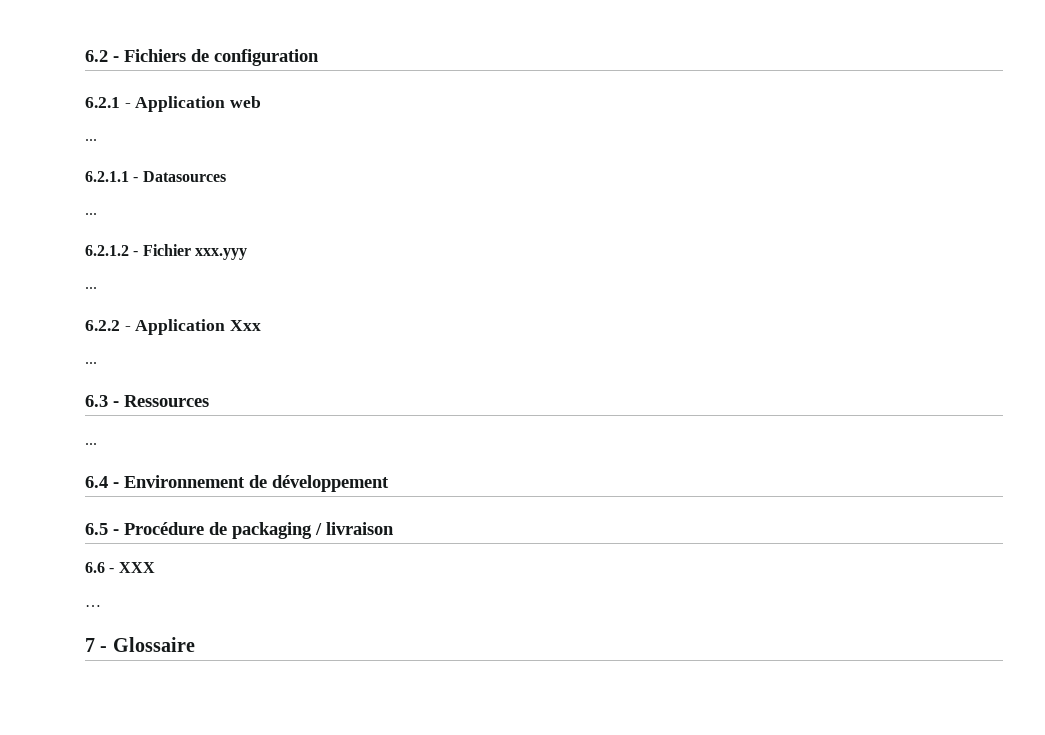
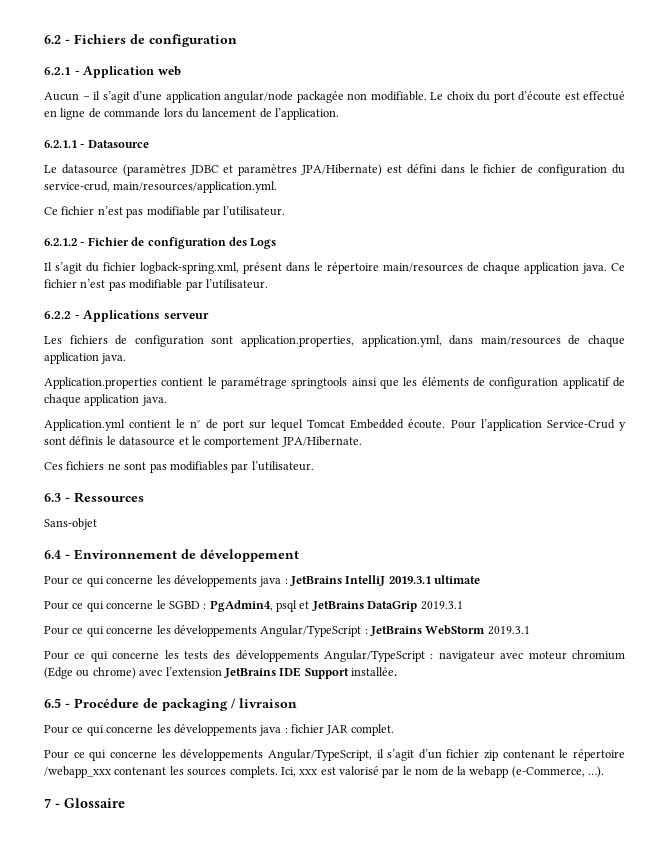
  6.2.1 - Application web
- ...
- 6.2.1.1 - Datasources
- ...
- 6.2.1.2 - Fichier xxx.yyy
- ...
- 6.2.2 - Application Xxx
- ...
+ Aucun – il s’agit d’une application angular/node packagée non modifiable. Le choix du port d’écoute est effectué en ligne de commande lors du lancement de l’application.
+ 6.2.1.1 - Datasource
+ Le datasource (paramètres JDBC et paramètres JPA/Hibernate) est défini dans le fichier de configuration du service-crud, main/resources/application.yml.
+ Ce fichier n’est pas modifiable par l’utilisateur.
+ 6.2.1.2 - Fichier de configuration des Logs
+ Il s’agit du fichier logback-spring.xml, présent dans le répertoire main/resources de chaque application java. Ce fichier n’est pas modifiable par l’utilisateur.
+ 6.2.2 - Applications serveur
+ Les fichiers de configuration sont application.properties, application.yml, dans main/resources de chaque application java.
+ Application.properties contient le paramétrage springtools ainsi que les éléments de configuration applicatif de chaque application java.
+ Application.yml contient le n° de port sur lequel Tomcat Embedded écoute. Pour l’application Service-Crud y sont définis le datasource et le comportement JPA/Hibernate.
+ Ces fichiers ne sont pas modifiables par l’utilisateur.
  6.3 - Ressources
- ...
+ Sans-objet
+ Pour ce qui concerne les développements java : JetBrains IntelliJ 2019.3.1 ultimate
+ Pour ce qui concerne le SGBD : PgAdmin4, psql et JetBrains DataGrip 2019.3.1
+ Pour ce qui concerne les développements Angular/TypeScript : JetBrains WebStorm 2019.3.1
+ Pour ce qui concerne les tests des développements Angular/TypeScript : navigateur avec moteur chromium (Edge ou chrome) avec l’extension JetBrains IDE Support installée.
- 6.6 - XXX
- …
+ Pour ce qui concerne les développements java : fichier JAR complet.
+ Pour ce qui concerne les développements Angular/TypeScript, il s’agit d’un fichier zip contenant le répertoire /webapp_xxx contenant les sources complets. Ici, xxx est valorisé par le nom de la webapp (e-Commerce, …).

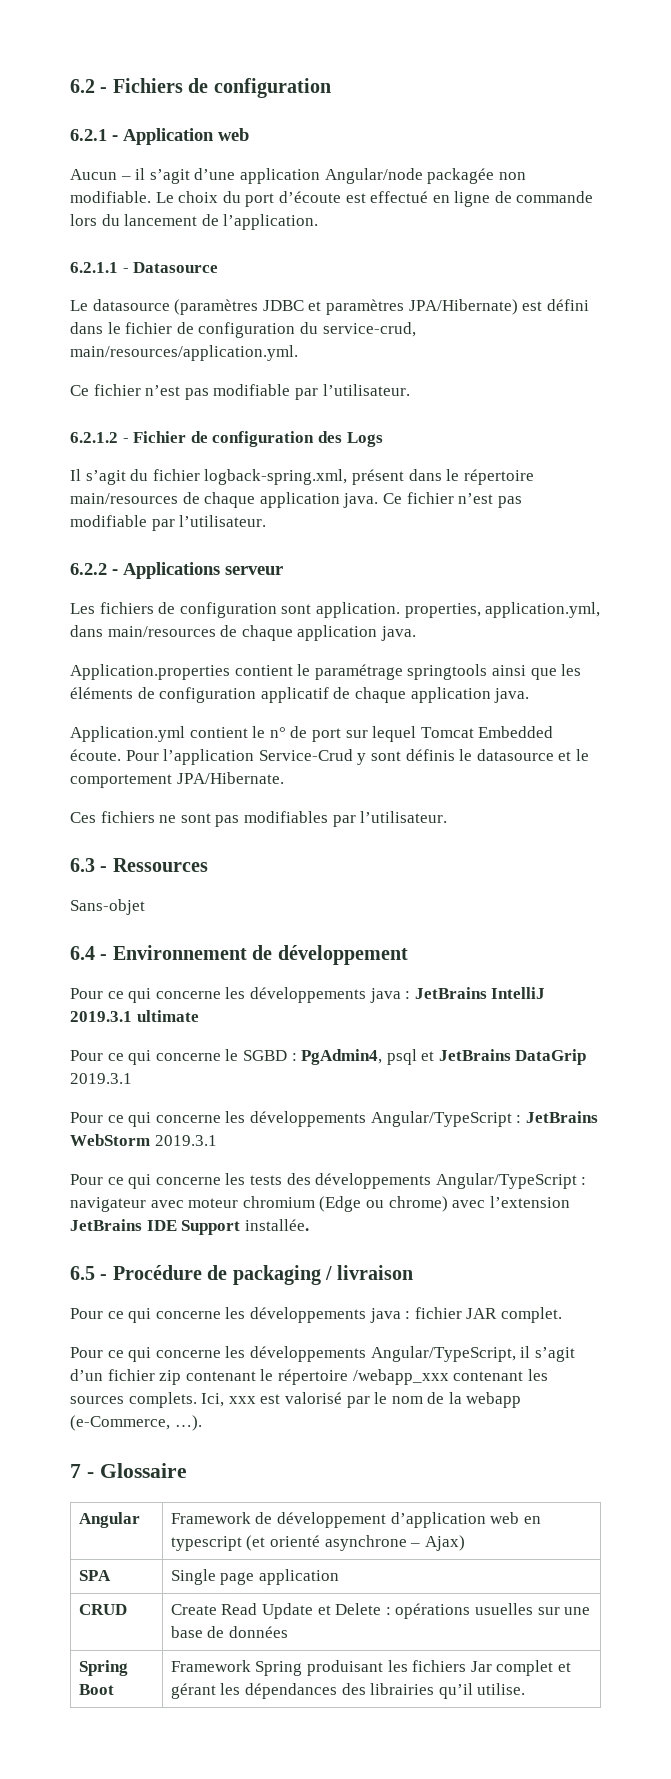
- Aucun – il s’agit d’une application angular/node packagée non modifiable.
+ Aucun – il s’agit d’une application Angular/node packagée non modifiable.
- Les fichiers de configuration sont application.properties, application.yml, dans main/resources de chaque application java.
+ Les fichiers de configuration sont application. properties, application.yml, dans main/resources de chaque application java.
+ Angular | Framework de développement d’application web en typescript (et orienté asynchrone – Ajax)
+ SPA | Single page application
+ CRUD | Create Read Update et Delete : opérations usuelles sur une base de données
+ Spring Boot | Framework Spring produisant les fichiers Jar complet et gérant les dépendances des librairies qu’il utilise.

